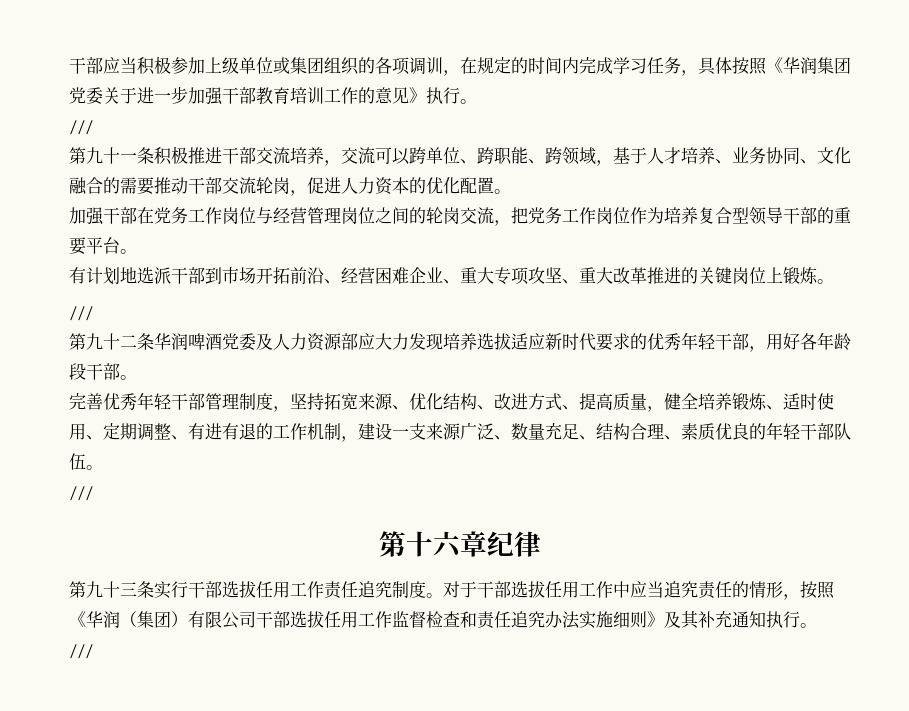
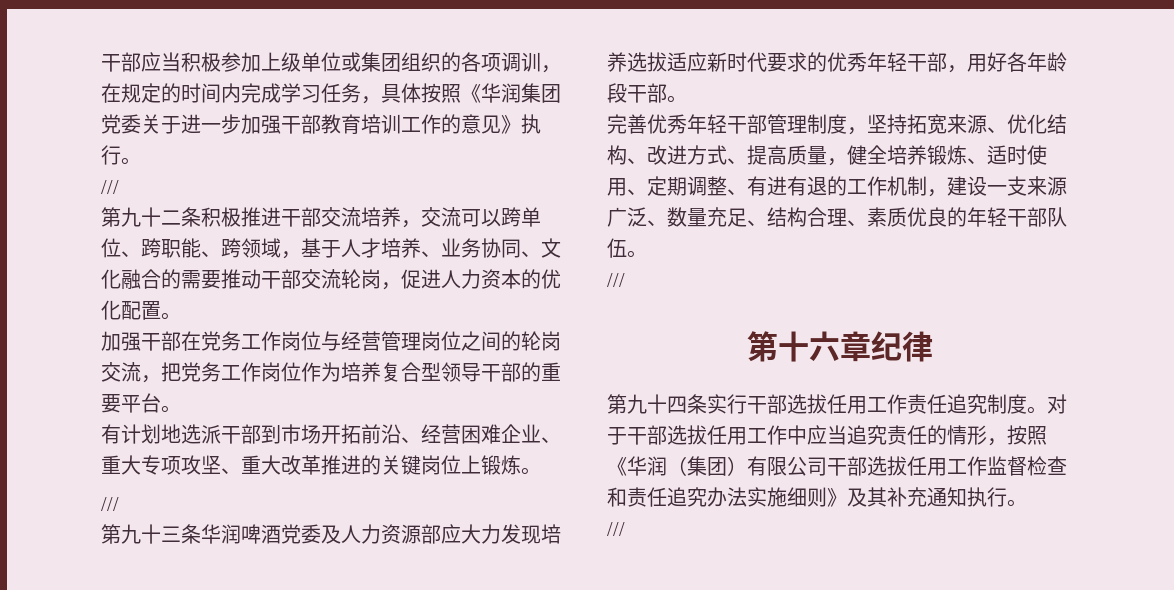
- 第九十一条积极推进干部交流培养，交流可以跨单位、跨职能、跨领域，基于人才培养、业务协同、文化融合的需要推动干部交流轮岗，促进人力资本的优化配置。
+ 第九十二条积极推进干部交流培养，交流可以跨单位、跨职能、跨领域，基于人才培养、业务协同、文化融合的需要推动干部交流轮岗，促进人力资本的优化配置。
- 第九十二条华润啤酒党委及人力资源部应大力发现培养选拔适应新时代要求的优秀年轻干部，用好各年龄段干部。
+ 第九十三条华润啤酒党委及人力资源部应大力发现培养选拔适应新时代要求的优秀年轻干部，用好各年龄段干部。
- 第九十三条实行干部选拔任用工作责任追究制度。
+ 第九十四条实行干部选拔任用工作责任追究制度。

